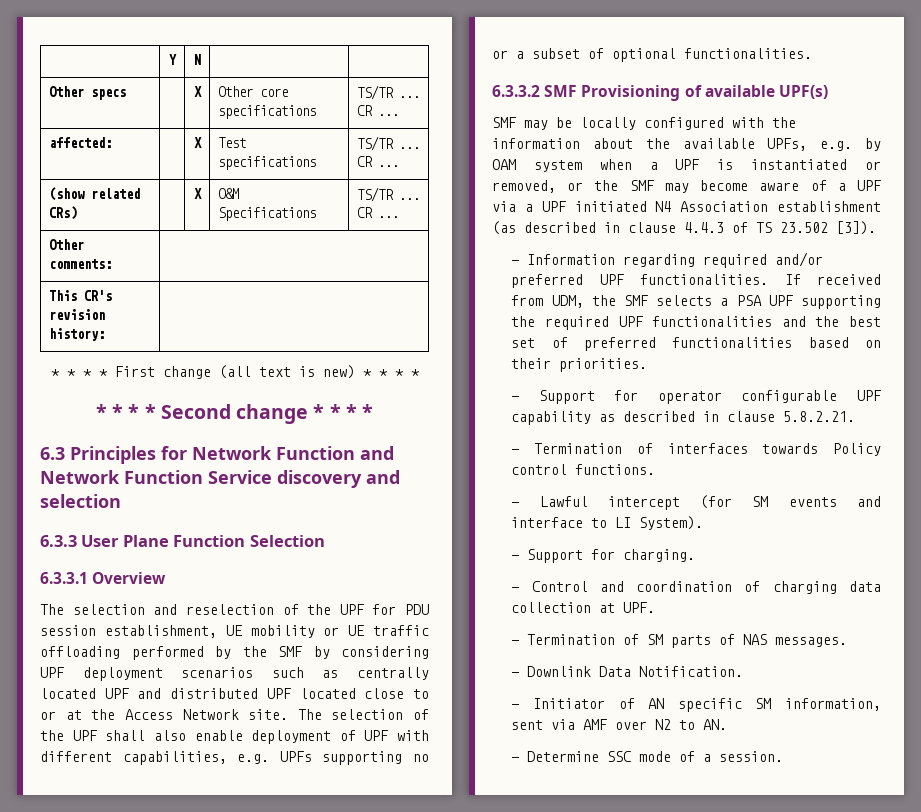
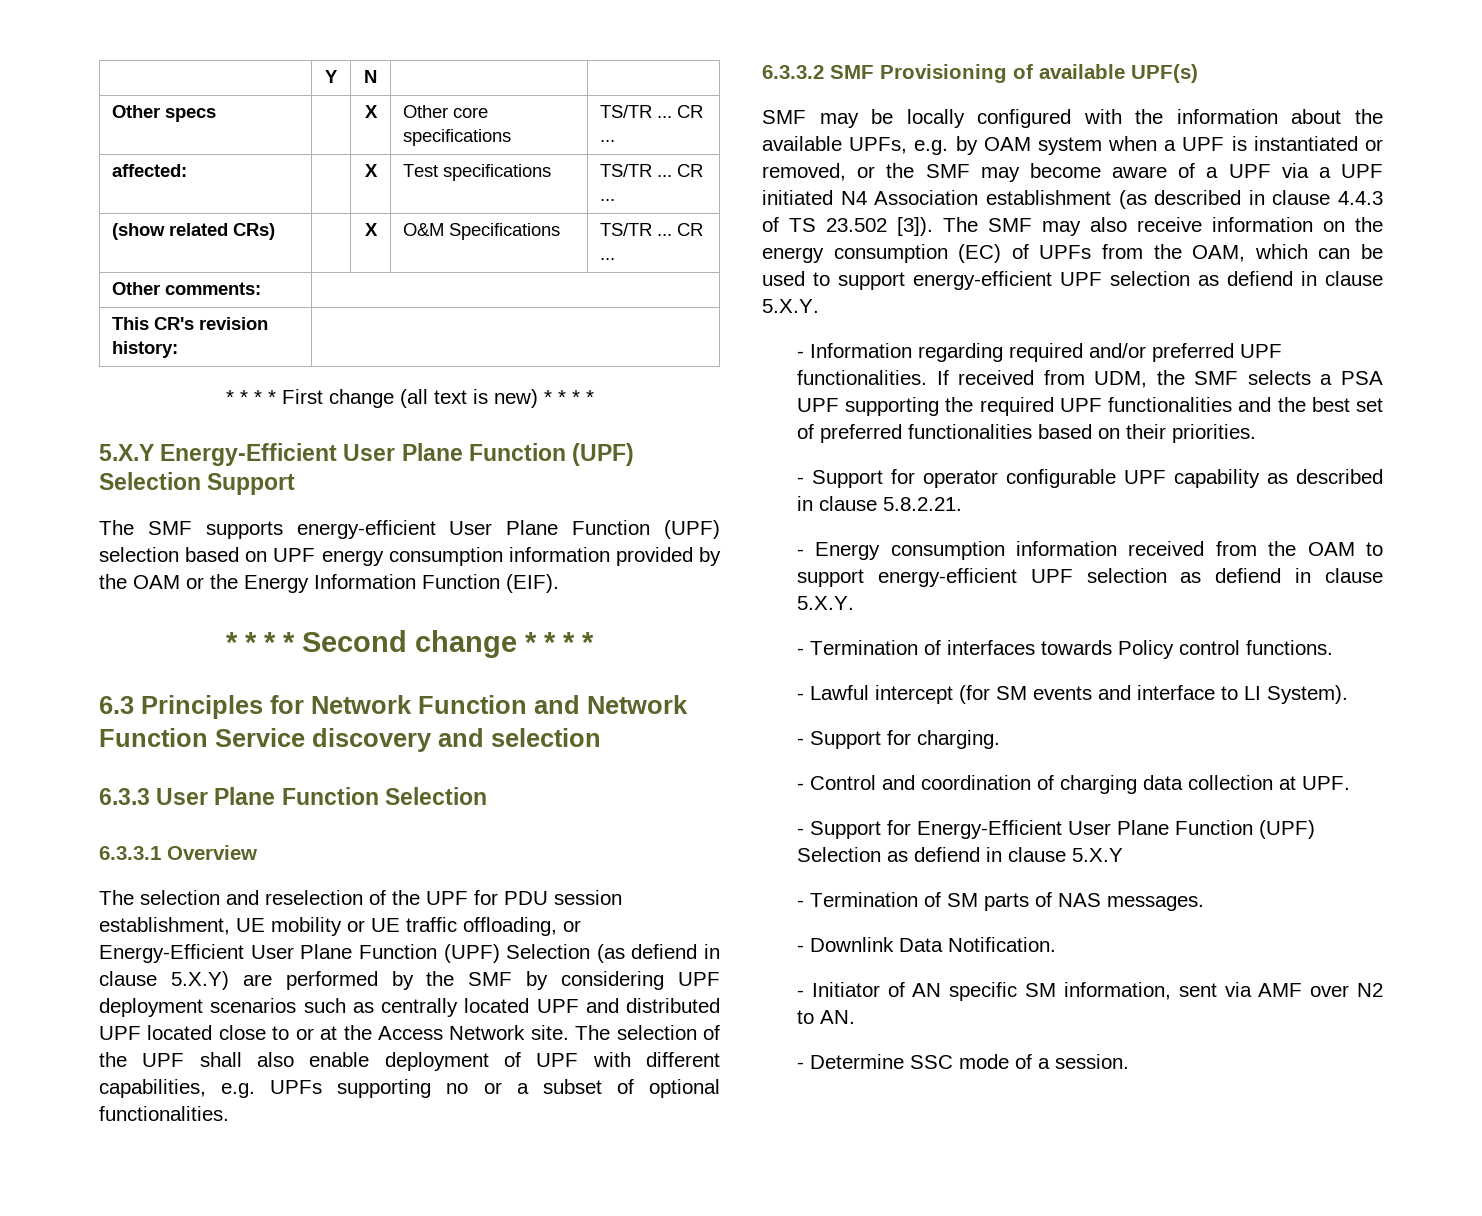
+ 5.X.Y Energy-Efficient User Plane Function (UPF) Selection Support
+ The SMF supports energy-efficient User Plane Function (UPF) selection based on UPF energy consumption information provided by the OAM or the Energy Information Function (EIF).
- The selection and reselection of the UPF for PDU session establishment, UE mobility or UE traffic offloading performed by the SMF by considering UPF deployment scenarios such as centrally located UPF and distributed UPF located close to or at the Access Network site.
+ The selection and reselection of the UPF for PDU session establishment, UE mobility or UE traffic offloading, or Energy-Efficient User Plane Function (UPF) Selection (as defiend in clause 5.X.Y) are performed by the SMF by considering UPF deployment scenarios such as centrally located UPF and distributed UPF located close to or at the Access Network site.
+ The SMF may also receive information on the energy consumption (EC) of UPFs from the OAM, which can be used to support energy-efficient UPF selection as defiend in clause 5.X.Y.
+ - Energy consumption information received from the OAM to support energy-efficient UPF selection as defiend in clause 5.X.Y.
+ - Support for Energy-Efficient User Plane Function (UPF) Selection as defiend in clause 5.X.Y

